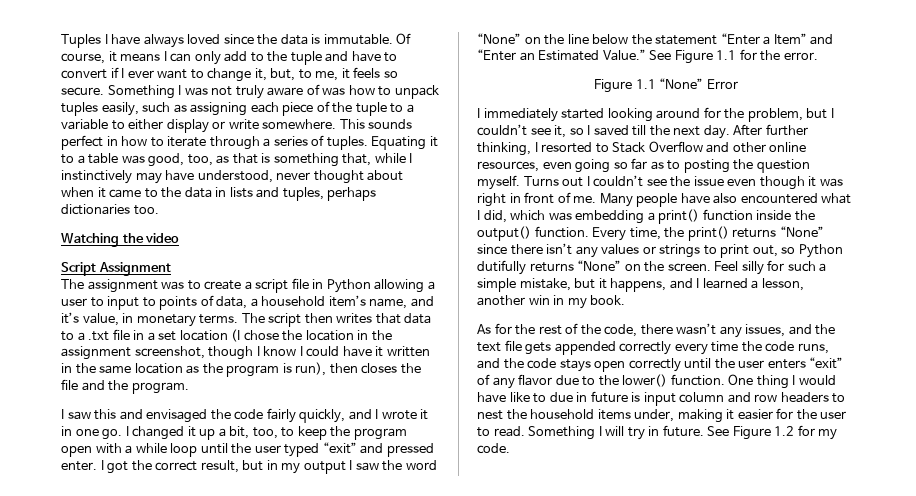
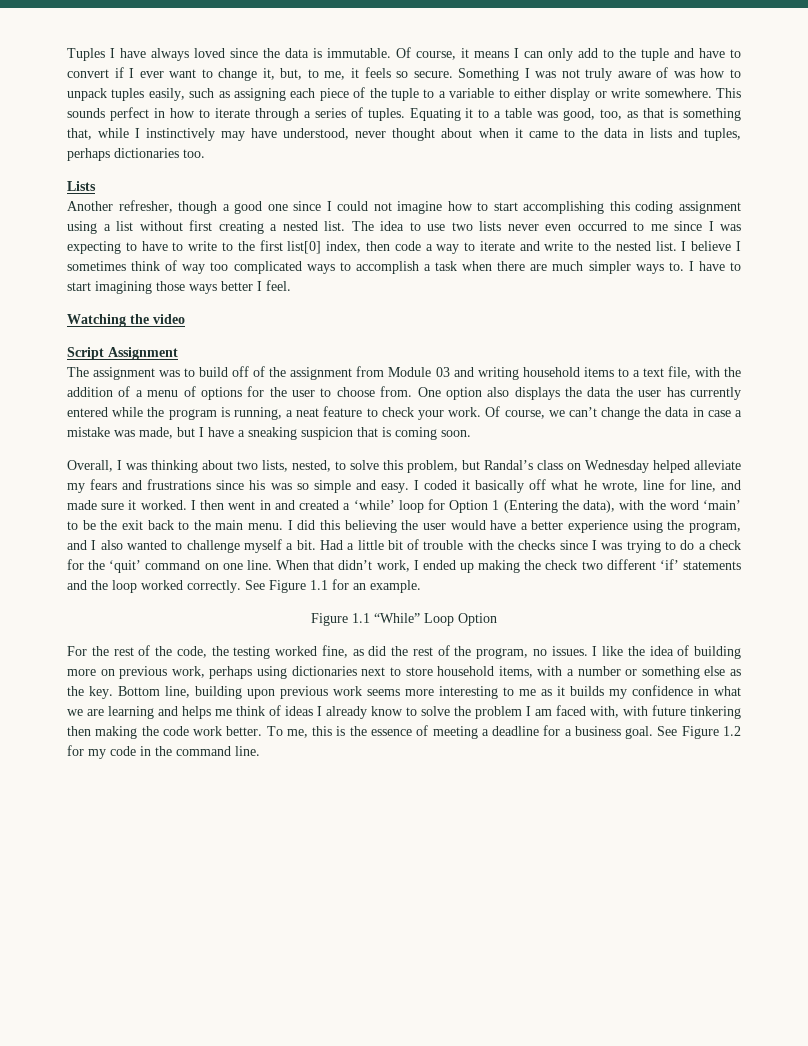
+ Lists
+ Another refresher, though a good one since I could not imagine how to start accomplishing this coding assignment using a list without first creating a nested list. The idea to use two lists never even occurred to me since I was expecting to have to write to the first list[0] index, then code a way to iterate and write to the nested list. I believe I sometimes think of way too complicated ways to accomplish a task when there are much simpler ways to. I have to start imagining those ways better I feel.
- The assignment was to create a script file in Python allowing a user to input to points of data, a household item’s name, and it’s value, in monetary terms. The script then writes that data to a .txt file in a set location (I chose the location in the assignment screenshot, though I know I could have it written in the same location as the program is run), then closes the file and the program.
- I saw this and envisaged the code fairly quickly, and I wrote it in one go. I changed it up a bit, too, to keep the program open with a while loop until the user typed “exit” and pressed enter. I got the correct result, but in my output I saw the word “None” on the line below the statement “Enter a Item” and “Enter an Estimated Value.”
+ The assignment was to build off of the assignment from Module 03 and writing household items to a text file, with the addition of a menu of options for the user to choose from. One option also displays the data the user has currently entered while the program is running, a neat feature to check your work. Of course, we can’t change the data in case a mistake was made, but I have a sneaking suspicion that is coming soon.
+ Overall, I was thinking about two lists, nested, to solve this problem, but Randal’s class on Wednesday helped alleviate my fears and frustrations since his was so simple and easy. I coded it basically off what he wrote, line for line, and made sure it worked. I then went in and created a ‘while’ loop for Option 1 (Entering the data), with the word ‘main’ to be the exit back to the main menu. I did this believing the user would have a better experience using the program, and I also wanted to challenge myself a bit. Had a little bit of trouble with the checks since I was trying to do a check for the ‘quit’ command on one line. When that didn’t work, I ended up making the check two different ‘if’ statements and the loop worked correctly.
- See Figure 1.1 for the error.
- Figure 1.1 “None” Error
- I immediately started looking around for the problem, but I couldn’t see it, so I saved till the next day. After further thinking, I resorted to Stack Overflow and other online resources, even going so far as to posting the question myself. Turns out I couldn’t see the issue even though it was right in front of me. Many people have also encountered what I did, which was embedding a print() function inside the output() function. Every time, the print() returns “None” since there isn’t any values or strings to print out, so Python dutifully returns “None” on the screen. Feel silly for such a simple mistake, but it happens, and I learned a lesson, another win in my book.
- As for the rest of the code, there wasn’t any issues, and the text file gets appended correctly every time the code runs, and the code stays open correctly until the user enters “exit” of any flavor due to the lower() function. One thing I would have like to due in future is input column and row headers to nest the household items under, making it easier for the user to read. Something I will try in future.
+ See Figure 1.1 for an example.
+ Figure 1.1 “While” Loop Option
+ For the rest of the code, the testing worked fine, as did the rest of the program, no issues. I like the idea of building more on previous work, perhaps using dictionaries next to store household items, with a number or something else as the key. Bottom line, building upon previous work seems more interesting to me as it builds my confidence in what we are learning and helps me think of ideas I already know to solve the problem I am faced with, with future tinkering then making the code work better. To me, this is the essence of meeting a deadline for a business goal.
- See Figure 1.2 for my code.
+ See Figure 1.2 for my code in the command line.

